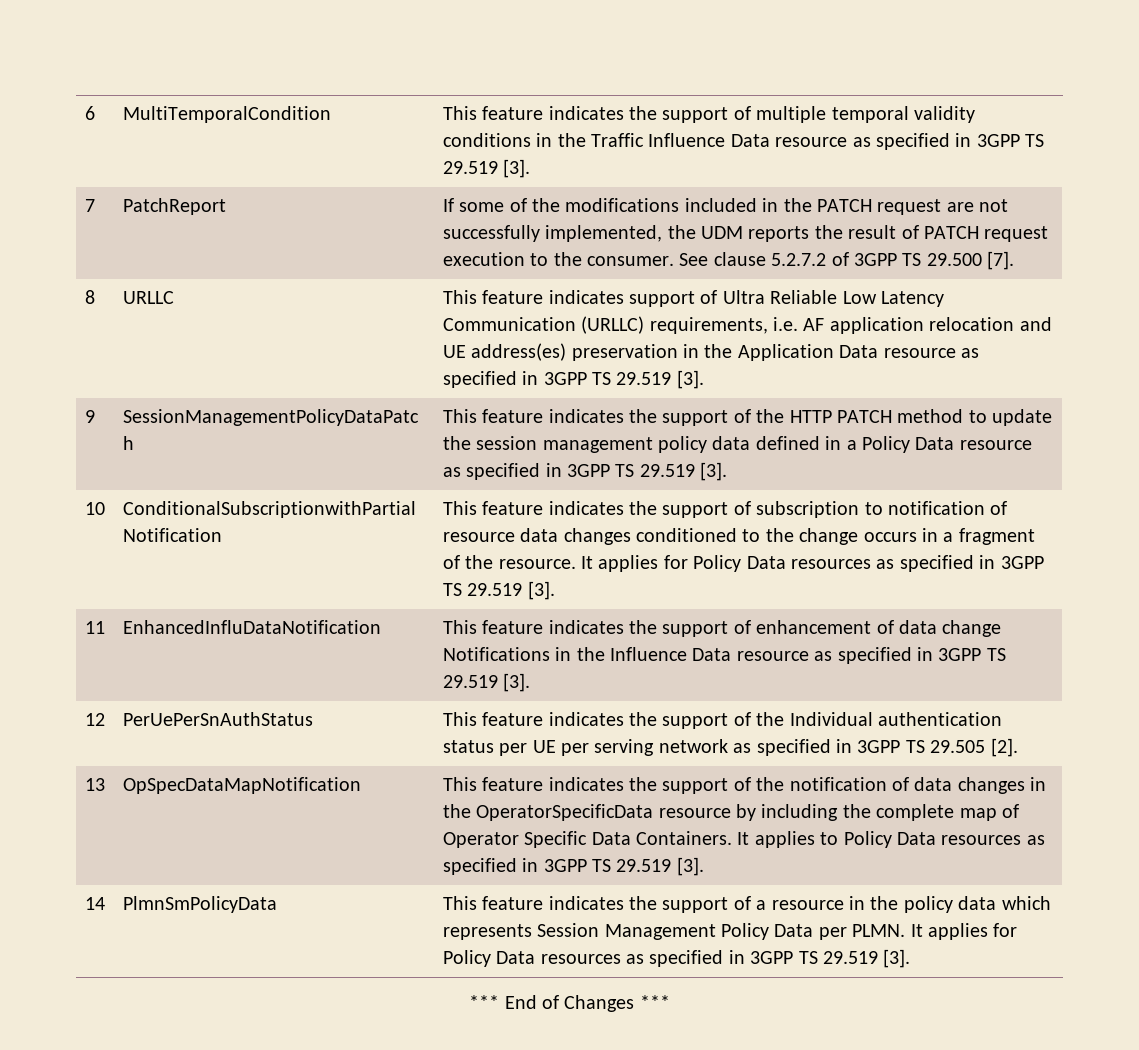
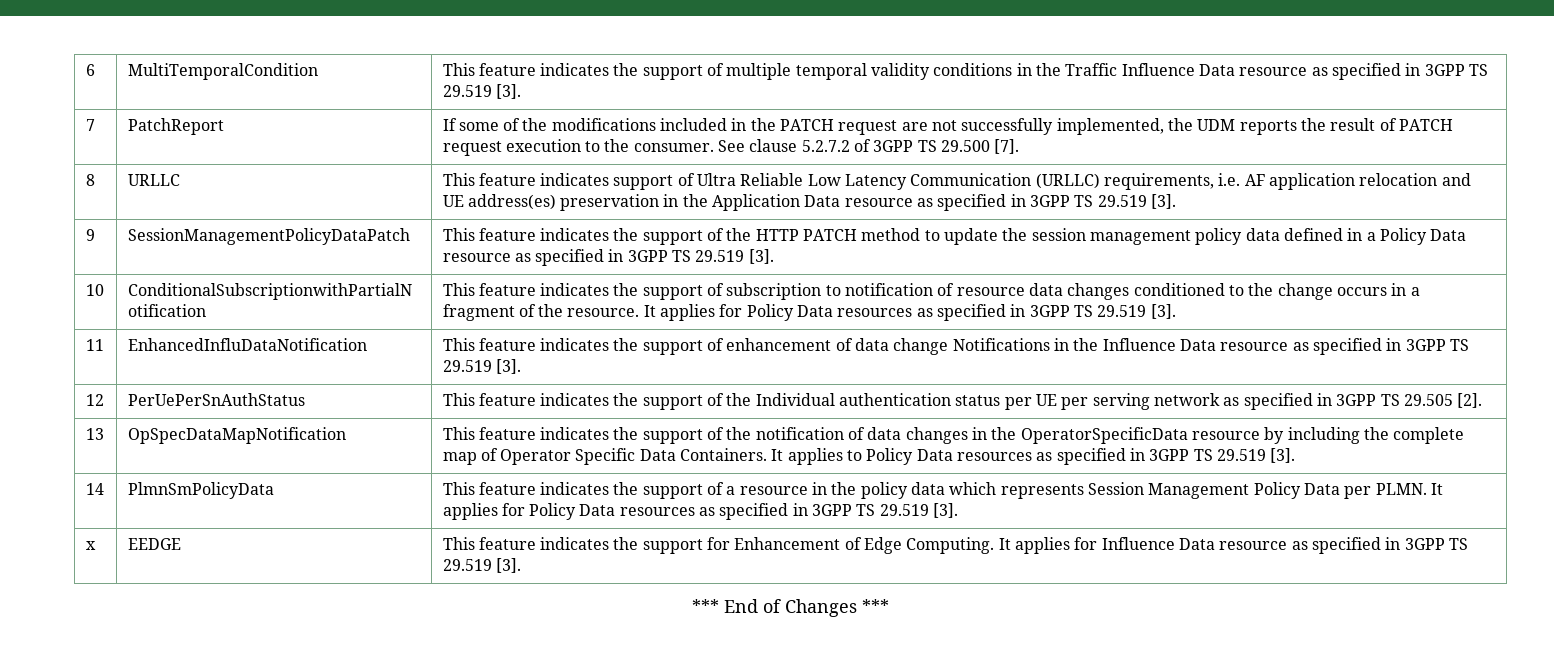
+ x | EEDGE | This feature indicates the support for Enhancement of Edge Computing. It applies for Influence Data resource as specified in 3GPP TS 29.519 [3].

